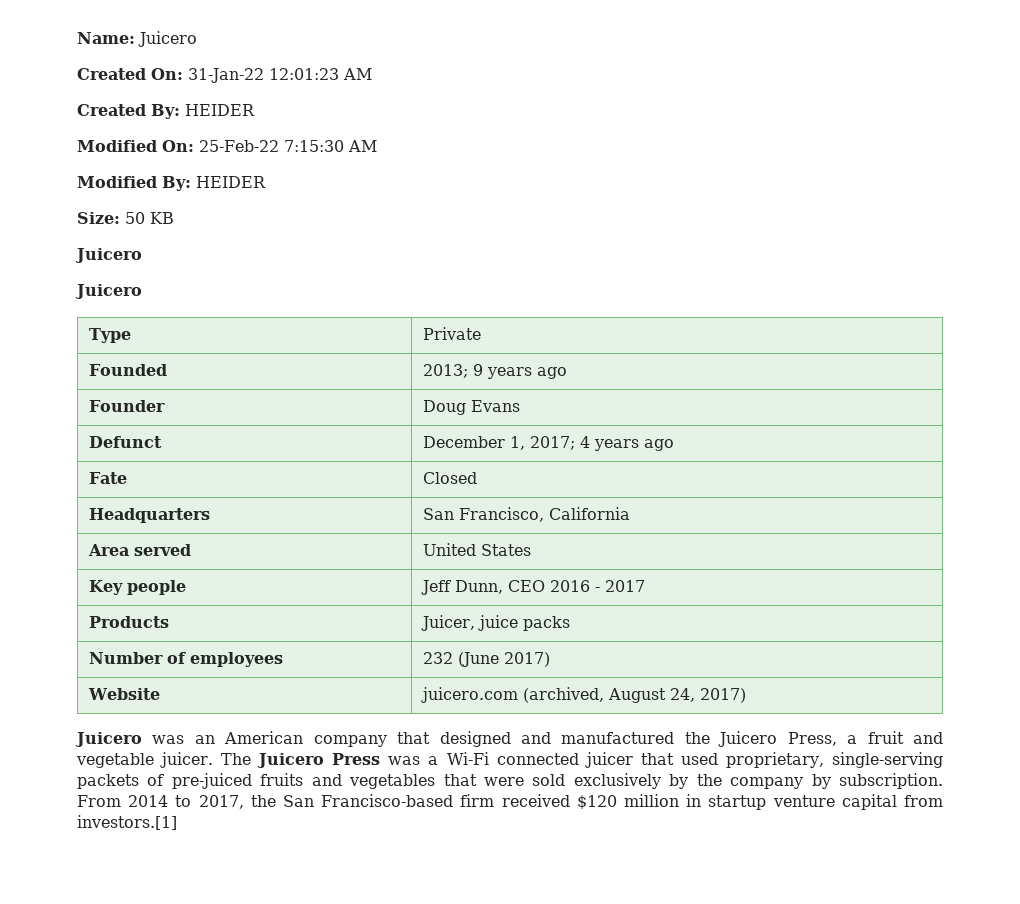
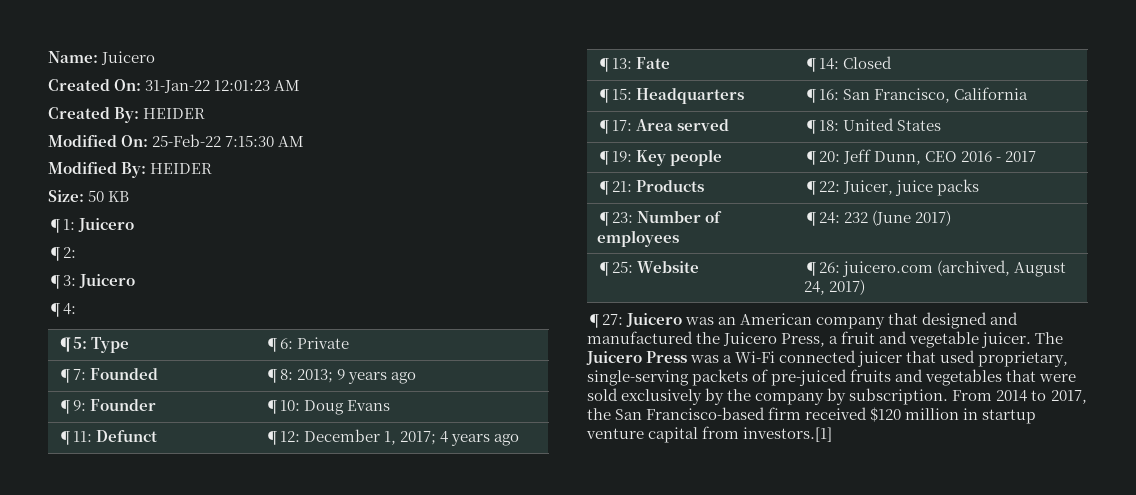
  Size: 50 KB
- Juicero
- Juicero
- Type | Private
+ ¶1: Juicero
+ ¶2:
+ ¶3: Juicero
+ ¶4:
+ ¶5: Type | ¶6: Private
- Founded | 2013; 9 years ago
+ ¶7: Founded | ¶8: 2013; 9 years ago
- Founder | Doug Evans
+ ¶9: Founder | ¶10: Doug Evans
- Defunct | December 1, 2017; 4 years ago
+ ¶11: Defunct | ¶12: December 1, 2017; 4 years ago
- Fate | Closed
+ ¶13: Fate | ¶14: Closed
- Headquarters | San Francisco, California
+ ¶15: Headquarters | ¶16: San Francisco, California
- Area served | United States
+ ¶17: Area served | ¶18: United States
- Key people | Jeff Dunn, CEO 2016 - 2017
+ ¶19: Key people | ¶20: Jeff Dunn, CEO 2016 - 2017
- Products | Juicer, juice packs
+ ¶21: Products | ¶22: Juicer, juice packs
- Number of employees | 232 (June 2017)
+ ¶23: Number of employees | ¶24: 232 (June 2017)
- Website | juicero.com (archived, August 24, 2017)
+ ¶25: Website | ¶26: juicero.com (archived, August 24, 2017)
- Juicero was an American company that designed and manufactured the Juicero Press, a fruit and vegetable juicer.
+ ¶27: Juicero was an American company that designed and manufactured the Juicero Press, a fruit and vegetable juicer.

